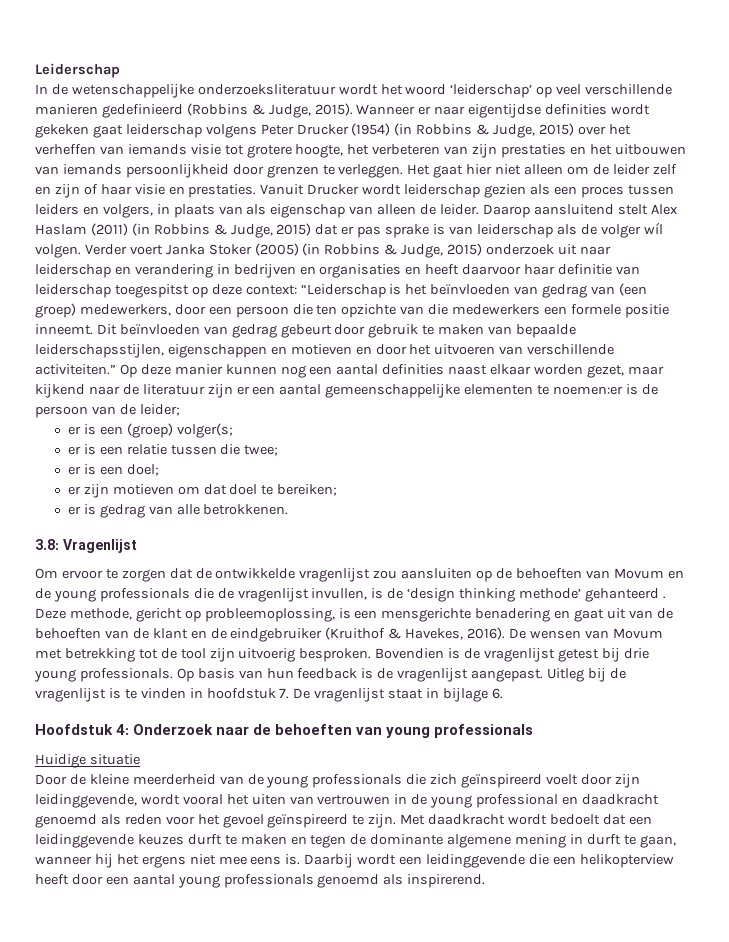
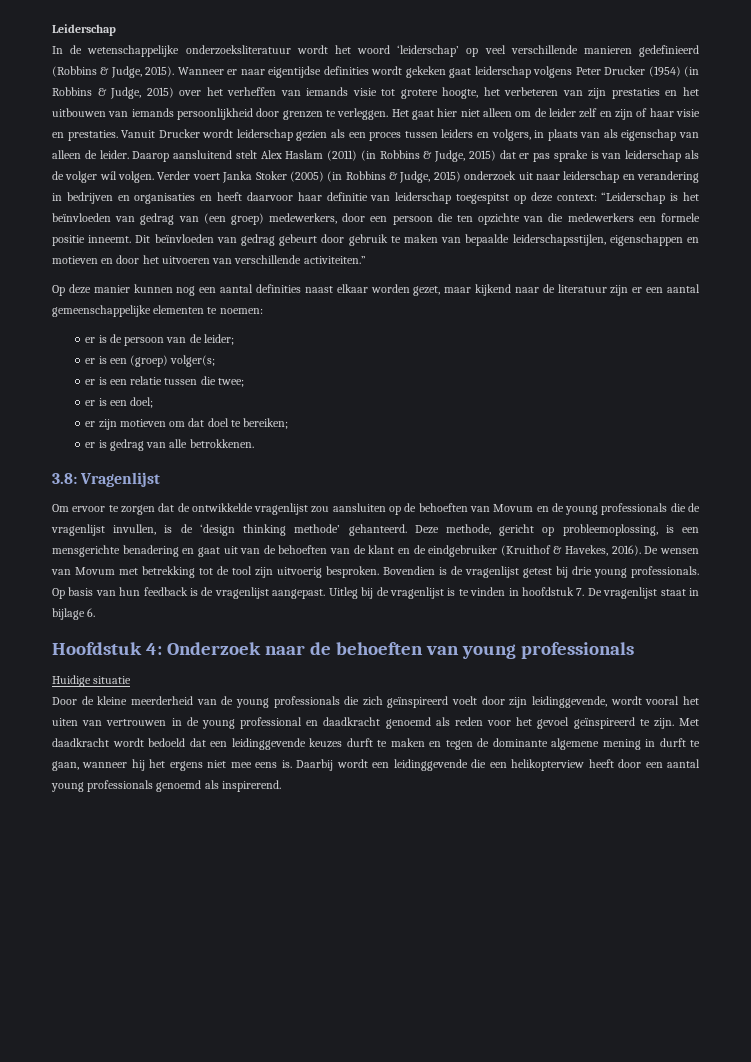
- Dit beïnvloeden van gedrag gebeurt door gebruik te maken van bepaalde leiderschapsstijlen, eigenschappen en motieven en door het uitvoeren van verschillende activiteiten.” Op deze manier kunnen nog een aantal definities naast elkaar worden gezet, maar kijkend naar de literatuur zijn er een aantal gemeenschappelijke elementen te noemen:er is de persoon van de leider;
+ Dit beïnvloeden van gedrag gebeurt door gebruik te maken van bepaalde leiderschapsstijlen, eigenschappen en motieven en door het uitvoeren van verschillende activiteiten.”
+ Op deze manier kunnen nog een aantal definities naast elkaar worden gezet, maar kijkend naar de literatuur zijn er een aantal gemeenschappelijke elementen te noemen:
+ er is de persoon van de leider;
- Om ervoor te zorgen dat de ontwikkelde vragenlijst zou aansluiten op de behoeften van Movum en de young professionals die de vragenlijst invullen, is de ‘design thinking methode’ gehanteerd .
+ Om ervoor te zorgen dat de ontwikkelde vragenlijst zou aansluiten op de behoeften van Movum en de young professionals die de vragenlijst invullen, is de ‘design thinking methode’ gehanteerd.
- Met daadkracht wordt bedoelt dat een leidinggevende keuzes durft te maken en tegen de dominante algemene mening in durft te gaan, wanneer hij het ergens niet mee eens is.
+ Met daadkracht wordt bedoeld dat een leidinggevende keuzes durft te maken en tegen de dominante algemene mening in durft te gaan, wanneer hij het ergens niet mee eens is.

